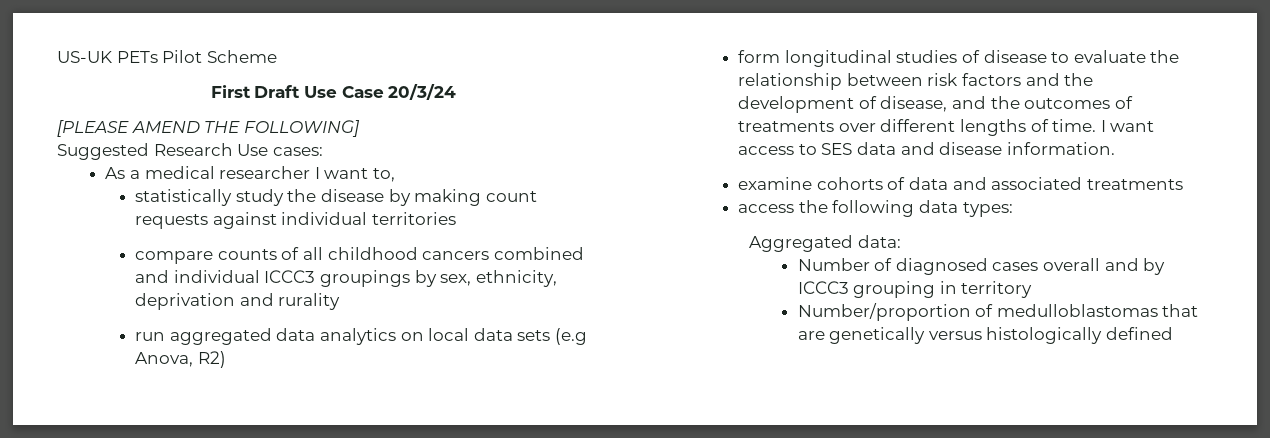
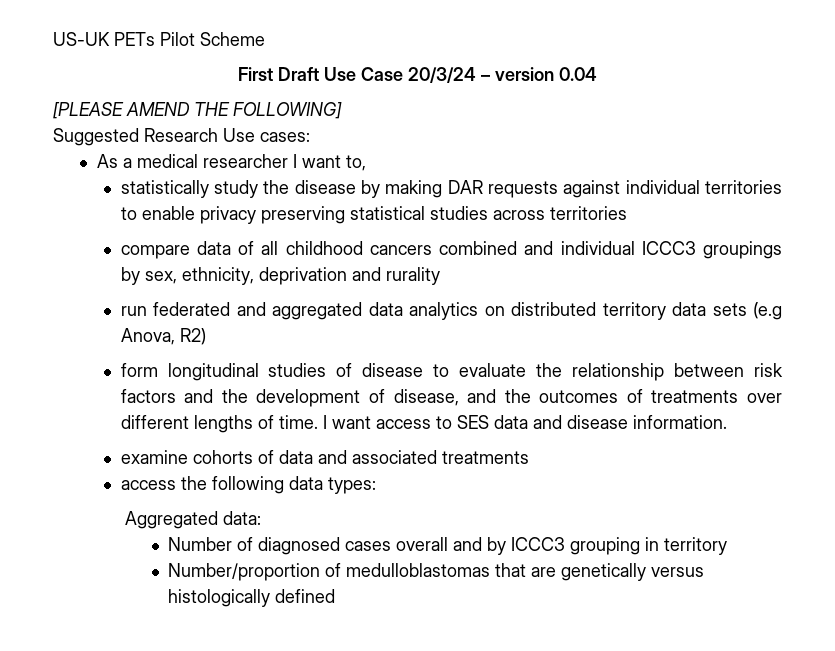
- First Draft Use Case 20/3/24
+ First Draft Use Case 20/3/24 – version 0.04
- statistically study the disease by making count requests against individual territories
+ statistically study the disease by making DAR requests against individual territories to enable privacy preserving statistical studies across territories
- compare counts of all childhood cancers combined and individual ICCC3 groupings by sex, ethnicity, deprivation and rurality
+ compare data of all childhood cancers combined and individual ICCC3 groupings by sex, ethnicity, deprivation and rurality
- run aggregated data analytics on local data sets (e.g Anova, R2)
+ run federated and aggregated data analytics on distributed territory data sets (e.g Anova, R2)

